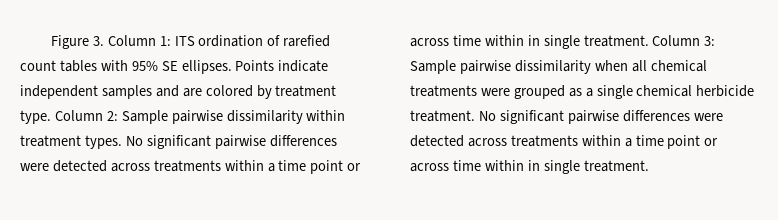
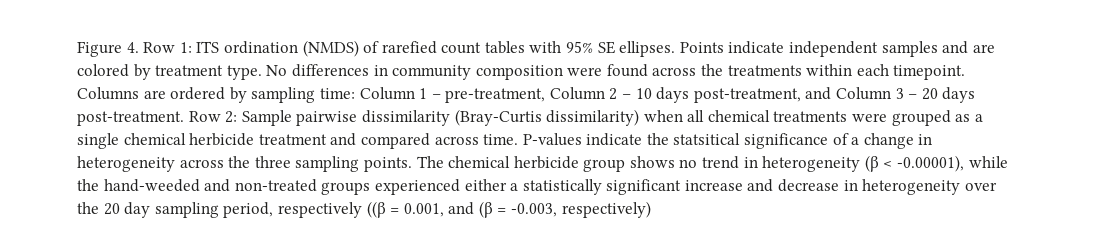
- Figure 3. Column 1: ITS ordination of rarefied count tables with 95% SE ellipses.
+ Figure 4. Row 1: ITS ordination (NMDS) of rarefied count tables with 95% SE ellipses.
- Column 2: Sample pairwise dissimilarity within treatment types. No significant pairwise differences were detected across treatments within a time point or across time within in single treatment. Column 3: Sample pairwise dissimilarity when all chemical treatments were grouped as a single chemical herbicide treatment. No significant pairwise differences were detected across treatments within a time point or across time within in single treatment.
+ No differences in community composition were found across the treatments within each timepoint. Columns are ordered by sampling time: Column 1 – pre-treatment, Column 2 – 10 days post-treatment, and Column 3 – 20 days post-treatment. Row 2: Sample pairwise dissimilarity (Bray-Curtis dissimilarity) when all chemical treatments were grouped as a single chemical herbicide treatment and compared across time. P-values indicate the statsitical significance of a change in heterogeneity across the three sampling points. The chemical herbicide group shows no trend in heterogeneity (β < -0.00001), while the hand-weeded and non-treated groups experienced either a statistically significant increase and decrease in heterogeneity over the 20 day sampling period, respectively ((β = 0.001, and (β = -0.003, respectively)

